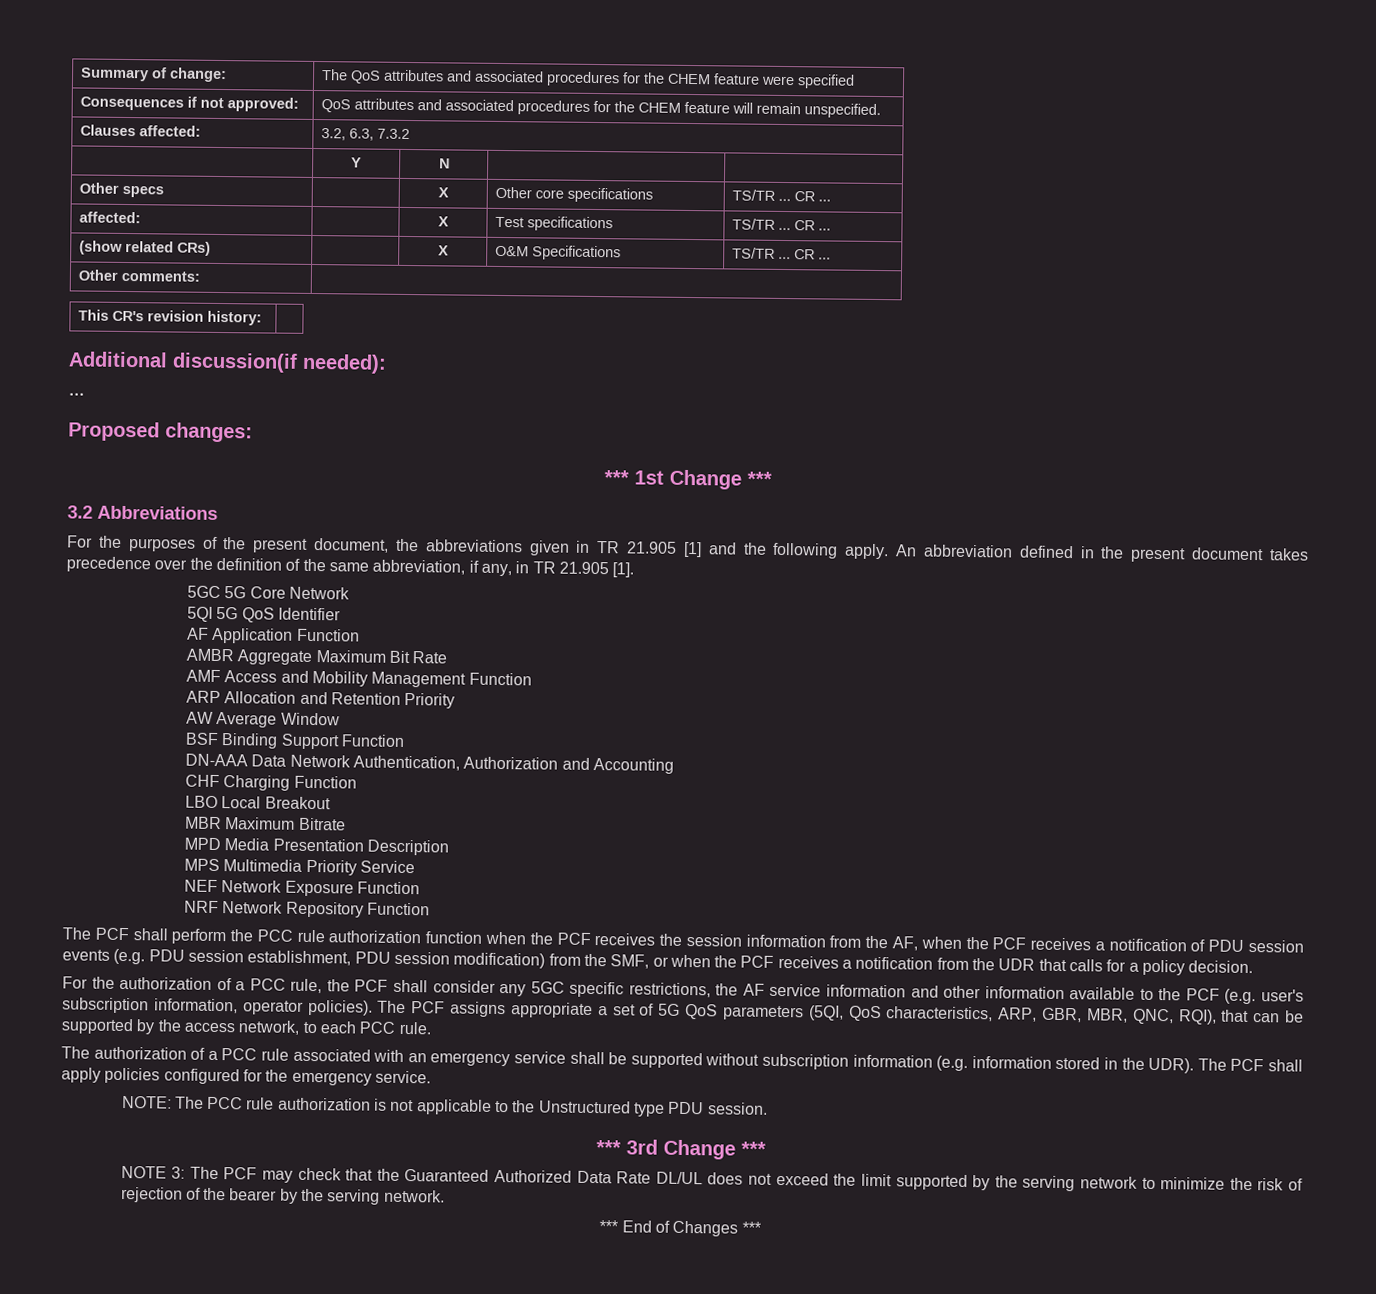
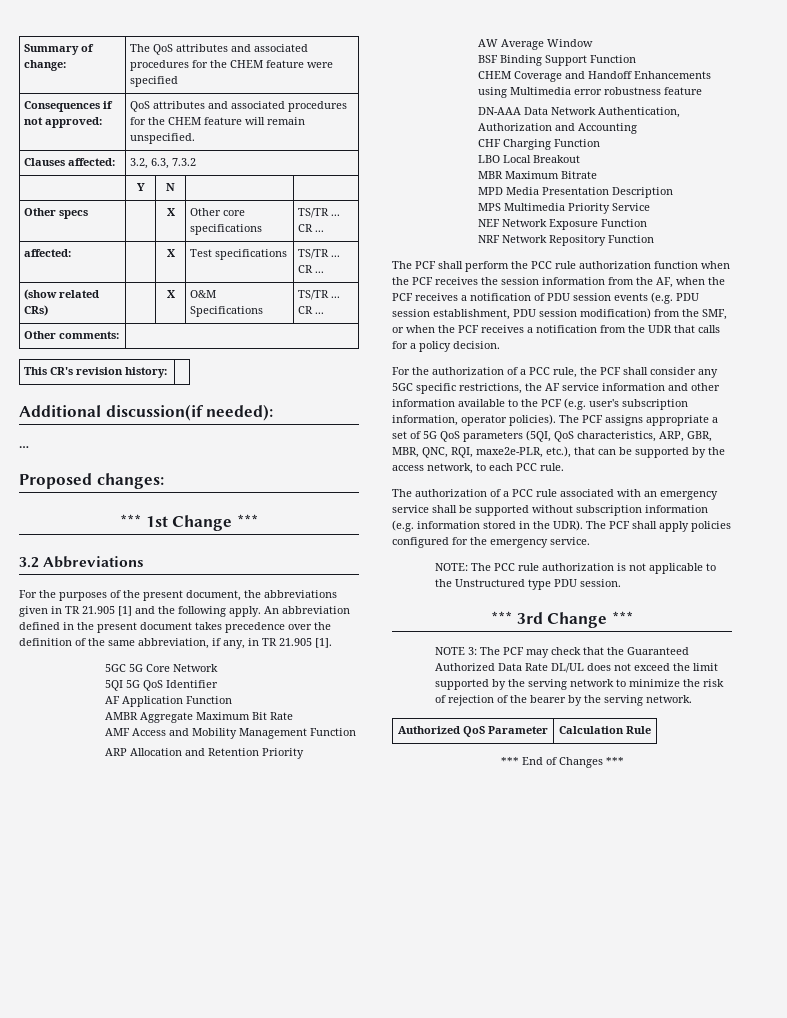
+ CHEM Coverage and Handoff Enhancements using Multimedia error robustness feature
- The PCF assigns appropriate a set of 5G QoS parameters (5QI, QoS characteristics, ARP, GBR, MBR, QNC, RQI), that can be supported by the access network, to each PCC rule.
+ The PCF assigns appropriate a set of 5G QoS parameters (5QI, QoS characteristics, ARP, GBR, MBR, QNC, RQI, maxe2e-PLR, etc.), that can be supported by the access network, to each PCC rule.
+ Authorized QoS Parameter | Calculation Rule

